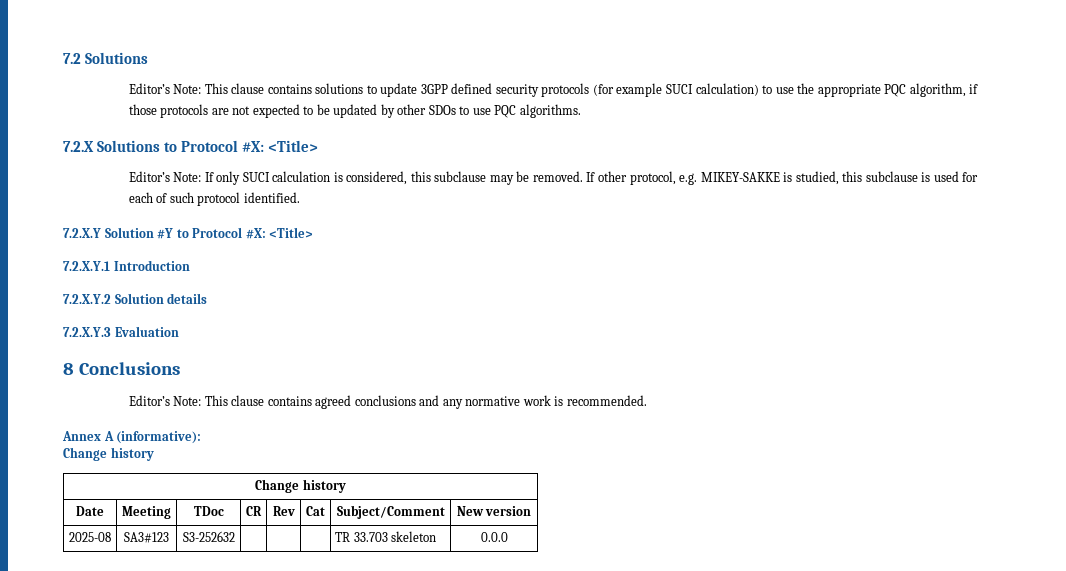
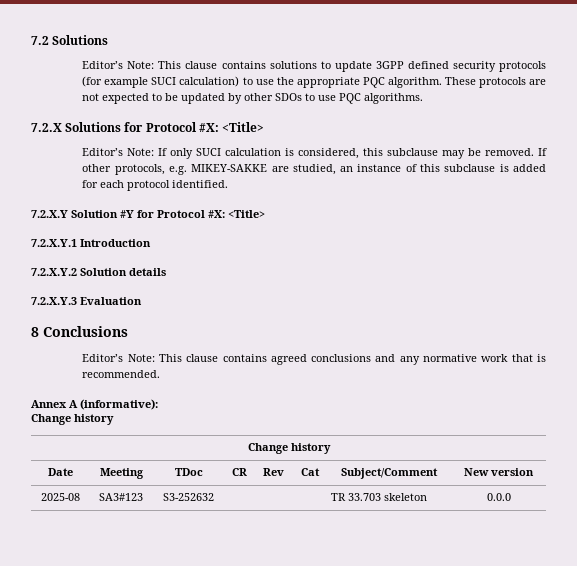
- Editor’s Note: This clause contains solutions to update 3GPP defined security protocols (for example SUCI calculation) to use the appropriate PQC algorithm, if those protocols are not expected to be updated by other SDOs to use PQC algorithms.
+ Editor’s Note: This clause contains solutions to update 3GPP defined security protocols (for example SUCI calculation) to use the appropriate PQC algorithm. These protocols are not expected to be updated by other SDOs to use PQC algorithms.
- 7.2.X Solutions to Protocol #X: <Title>
+ 7.2.X Solutions for Protocol #X: <Title>
- If other protocol, e.g. MIKEY-SAKKE is studied, this subclause is used for each of such protocol identified.
+ If other protocols, e.g. MIKEY-SAKKE are studied, an instance of this subclause is added for each protocol identified.
- 7.2.X.Y Solution #Y to Protocol #X: <Title>
+ 7.2.X.Y Solution #Y for Protocol #X: <Title>
- Editor’s Note: This clause contains agreed conclusions and any normative work is recommended.
+ Editor’s Note: This clause contains agreed conclusions and any normative work that is recommended.

